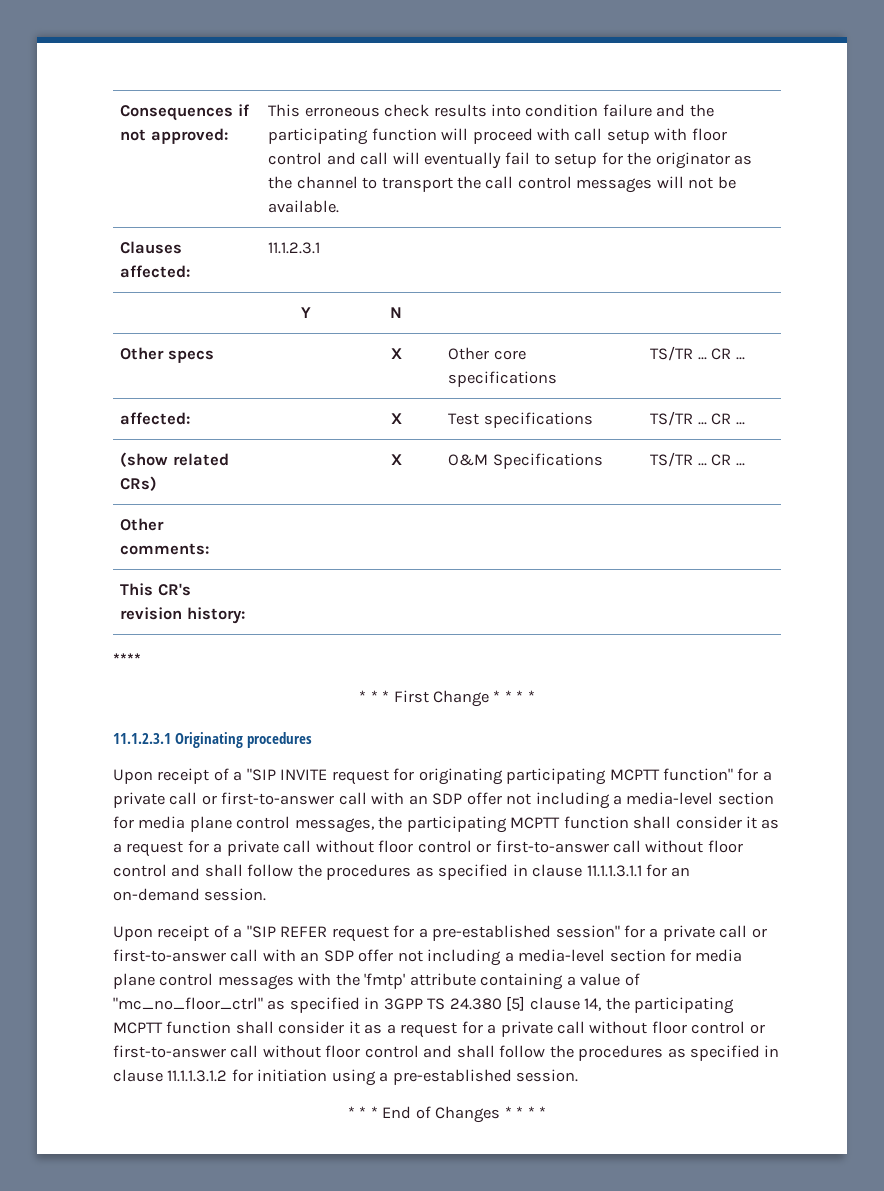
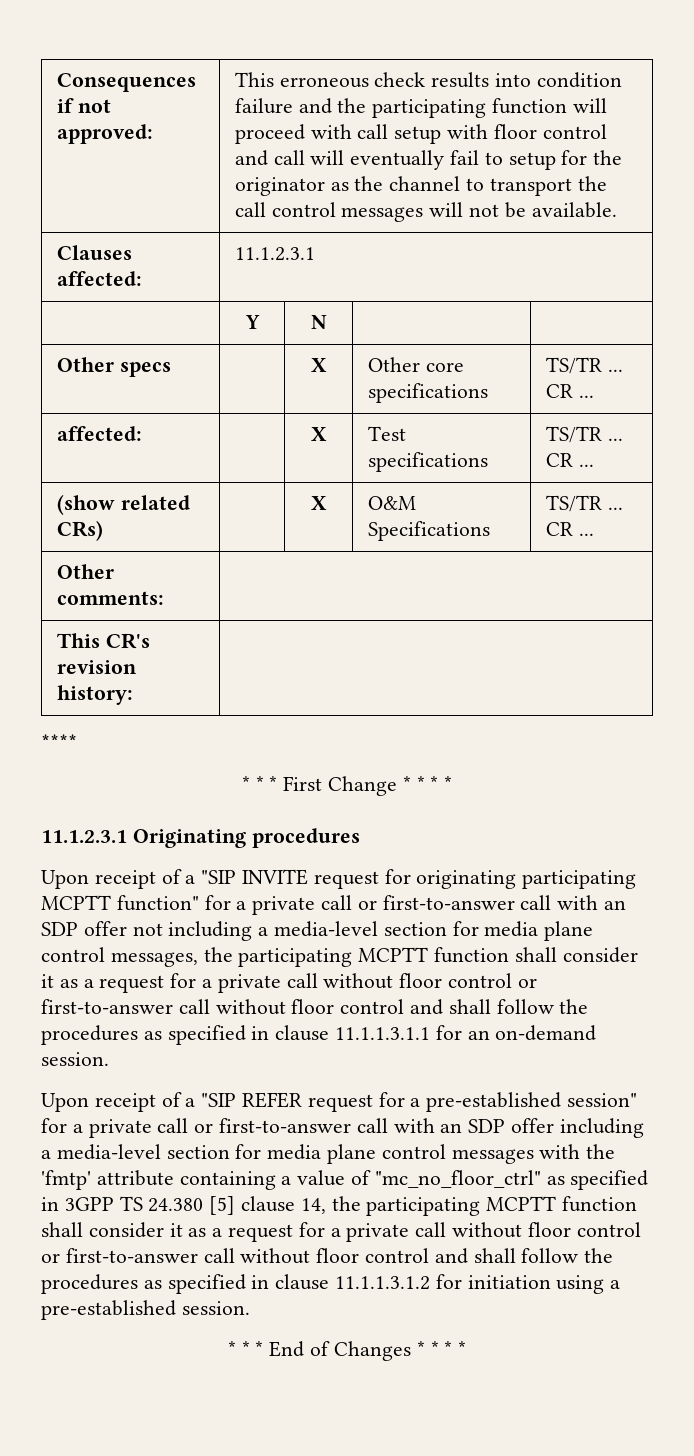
- Upon receipt of a "SIP REFER request for a pre-established session" for a private call or first-to-answer call with an SDP offer not including a media-level section for media plane control messages with the 'fmtp' attribute containing a value of "mc_no_floor_ctrl" as specified in 3GPP TS 24.380 [5] clause 14, the participating MCPTT function shall consider it as a request for a private call without floor control or first-to-answer call without floor control and shall follow the procedures as specified in clause 11.1.1.3.1.2 for initiation using a pre-established session.
+ Upon receipt of a "SIP REFER request for a pre-established session" for a private call or first-to-answer call with an SDP offer including a media-level section for media plane control messages with the 'fmtp' attribute containing a value of "mc_no_floor_ctrl" as specified in 3GPP TS 24.380 [5] clause 14, the participating MCPTT function shall consider it as a request for a private call without floor control or first-to-answer call without floor control and shall follow the procedures as specified in clause 11.1.1.3.1.2 for initiation using a pre-established session.

